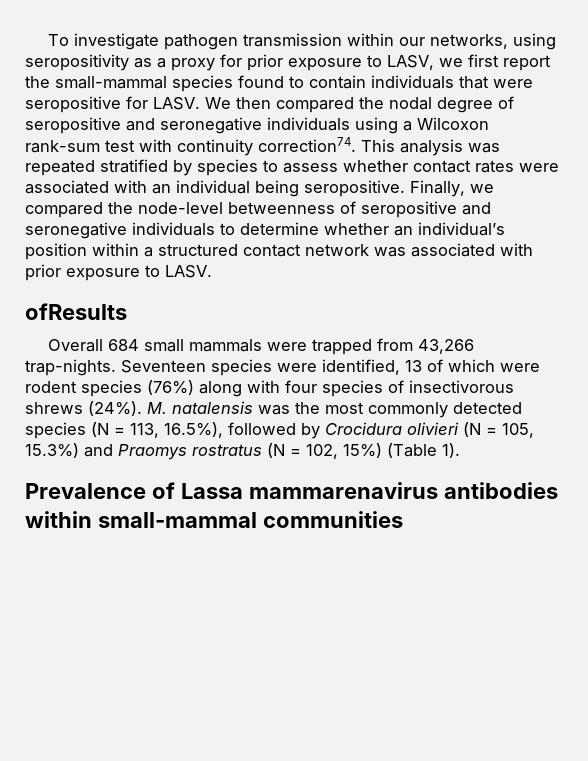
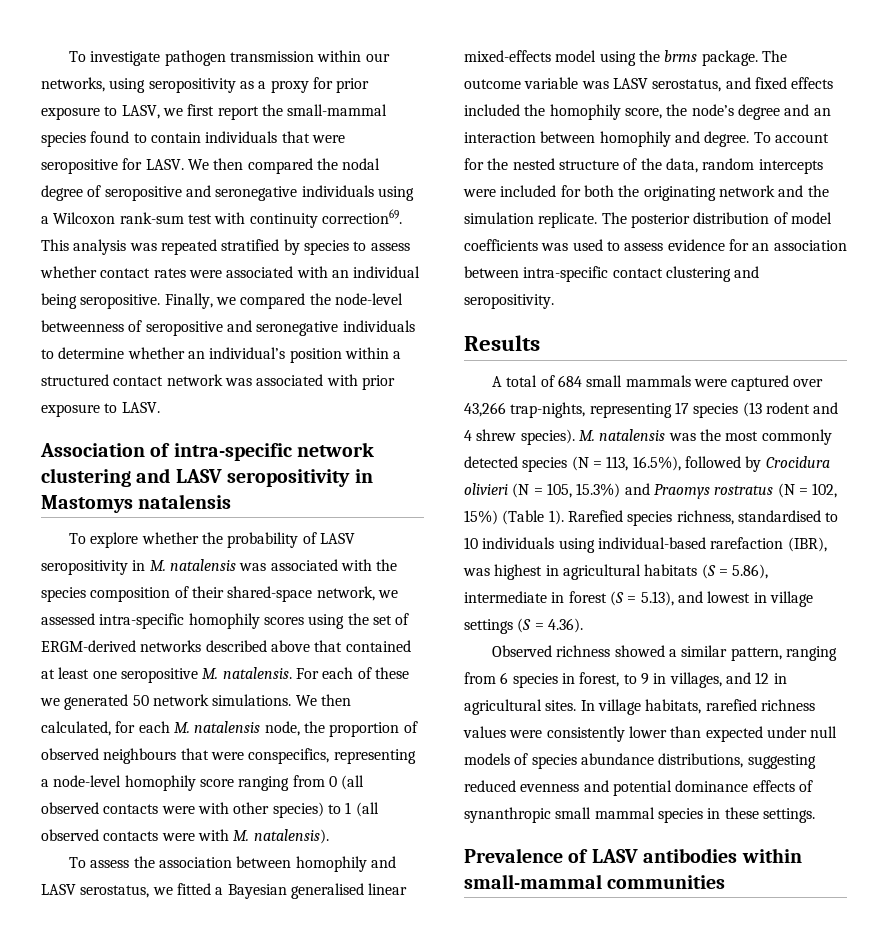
- We then compared the nodal degree of seropositive and seronegative individuals using a Wilcoxon rank-sum test with continuity correction74.
+ We then compared the nodal degree of seropositive and seronegative individuals using a Wilcoxon rank-sum test with continuity correction69.
- ofResults
- Overall 684 small mammals were trapped from 43,266 trap-nights. Seventeen species were identified, 13 of which were rodent species (76%) along with four species of insectivorous shrews (24%).
+ Association of intra-specific network clustering and LASV seropositivity in Mastomys natalensis
+ To explore whether the probability of LASV seropositivity in M. natalensis was associated with the species composition of their shared-space network, we assessed intra-specific homophily scores using the set of ERGM-derived networks described above that contained at least one seropositive M. natalensis. For each of these we generated 50 network simulations. We then calculated, for each M. natalensis node, the proportion of observed neighbours that were conspecifics, representing a node-level homophily score ranging from 0 (all observed contacts were with other species) to 1 (all observed contacts were with M. natalensis).
+ To assess the association between homophily and LASV serostatus, we fitted a Bayesian generalised linear mixed-effects model using the brms package. The outcome variable was LASV serostatus, and fixed effects included the homophily score, the node’s degree and an interaction between homophily and degree. To account for the nested structure of the data, random intercepts were included for both the originating network and the simulation replicate. The posterior distribution of model coefficients was used to assess evidence for an association between intra-specific contact clustering and seropositivity.
+ Results
+ A total of 684 small mammals were captured over 43,266 trap-nights, representing 17 species (13 rodent and 4 shrew species).
+ Rarefied species richness, standardised to 10 individuals using individual-based rarefaction (IBR), was highest in agricultural habitats (S = 5.86), intermediate in forest (S = 5.13), and lowest in village settings (S = 4.36).
+ Observed richness showed a similar pattern, ranging from 6 species in forest, to 9 in villages, and 12 in agricultural sites. In village habitats, rarefied richness values were consistently lower than expected under null models of species abundance distributions, suggesting reduced evenness and potential dominance effects of synanthropic small mammal species in these settings.
- Prevalence of Lassa mammarenavirus antibodies within small-mammal communities
+ Prevalence of LASV antibodies within small-mammal communities

